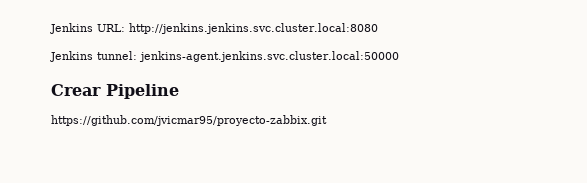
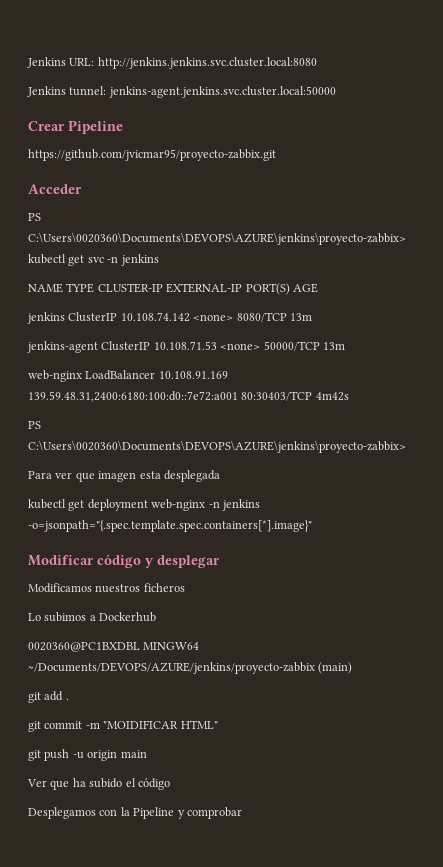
+ Acceder
+ PS C:\Users\0020360\Documents\DEVOPS\AZURE\jenkins\proyecto-zabbix> kubectl get svc -n jenkins
+ NAME TYPE CLUSTER-IP EXTERNAL-IP PORT(S) AGE
+ jenkins ClusterIP 10.108.74.142 <none> 8080/TCP 13m
+ jenkins-agent ClusterIP 10.108.71.53 <none> 50000/TCP 13m
+ web-nginx LoadBalancer 10.108.91.169 139.59.48.31,2400:6180:100:d0::7e72:a001 80:30403/TCP 4m42s
+ PS C:\Users\0020360\Documents\DEVOPS\AZURE\jenkins\proyecto-zabbix>
+ Para ver que imagen esta desplegada
+ kubectl get deployment web-nginx -n jenkins -o=jsonpath="{.spec.template.spec.containers[*].image}"
+ Modificar código y desplegar
+ Modificamos nuestros ficheros
+ Lo subimos a Dockerhub
+ 0020360@PC1BXDBL MINGW64 ~/Documents/DEVOPS/AZURE/jenkins/proyecto-zabbix (main)
+ git add .
+ git commit -m "MOIDIFICAR HTML"
+ git push -u origin main
+ Ver que ha subido el código
+ Desplegamos con la Pipeline y comprobar

